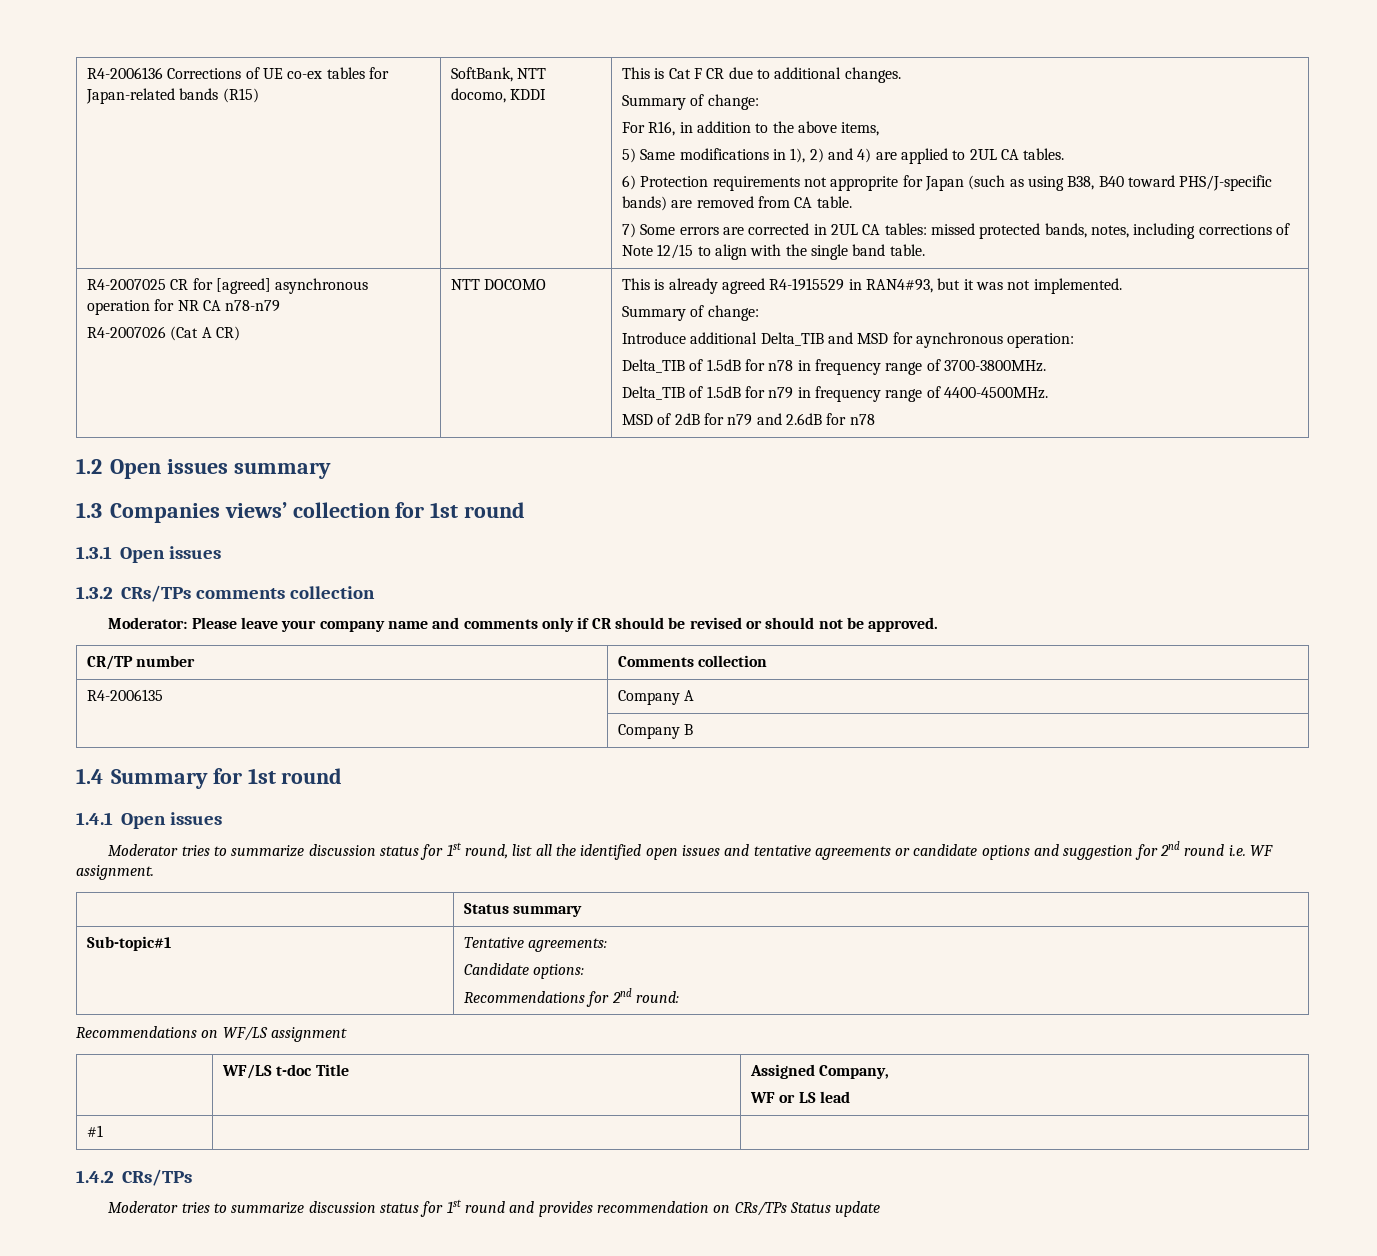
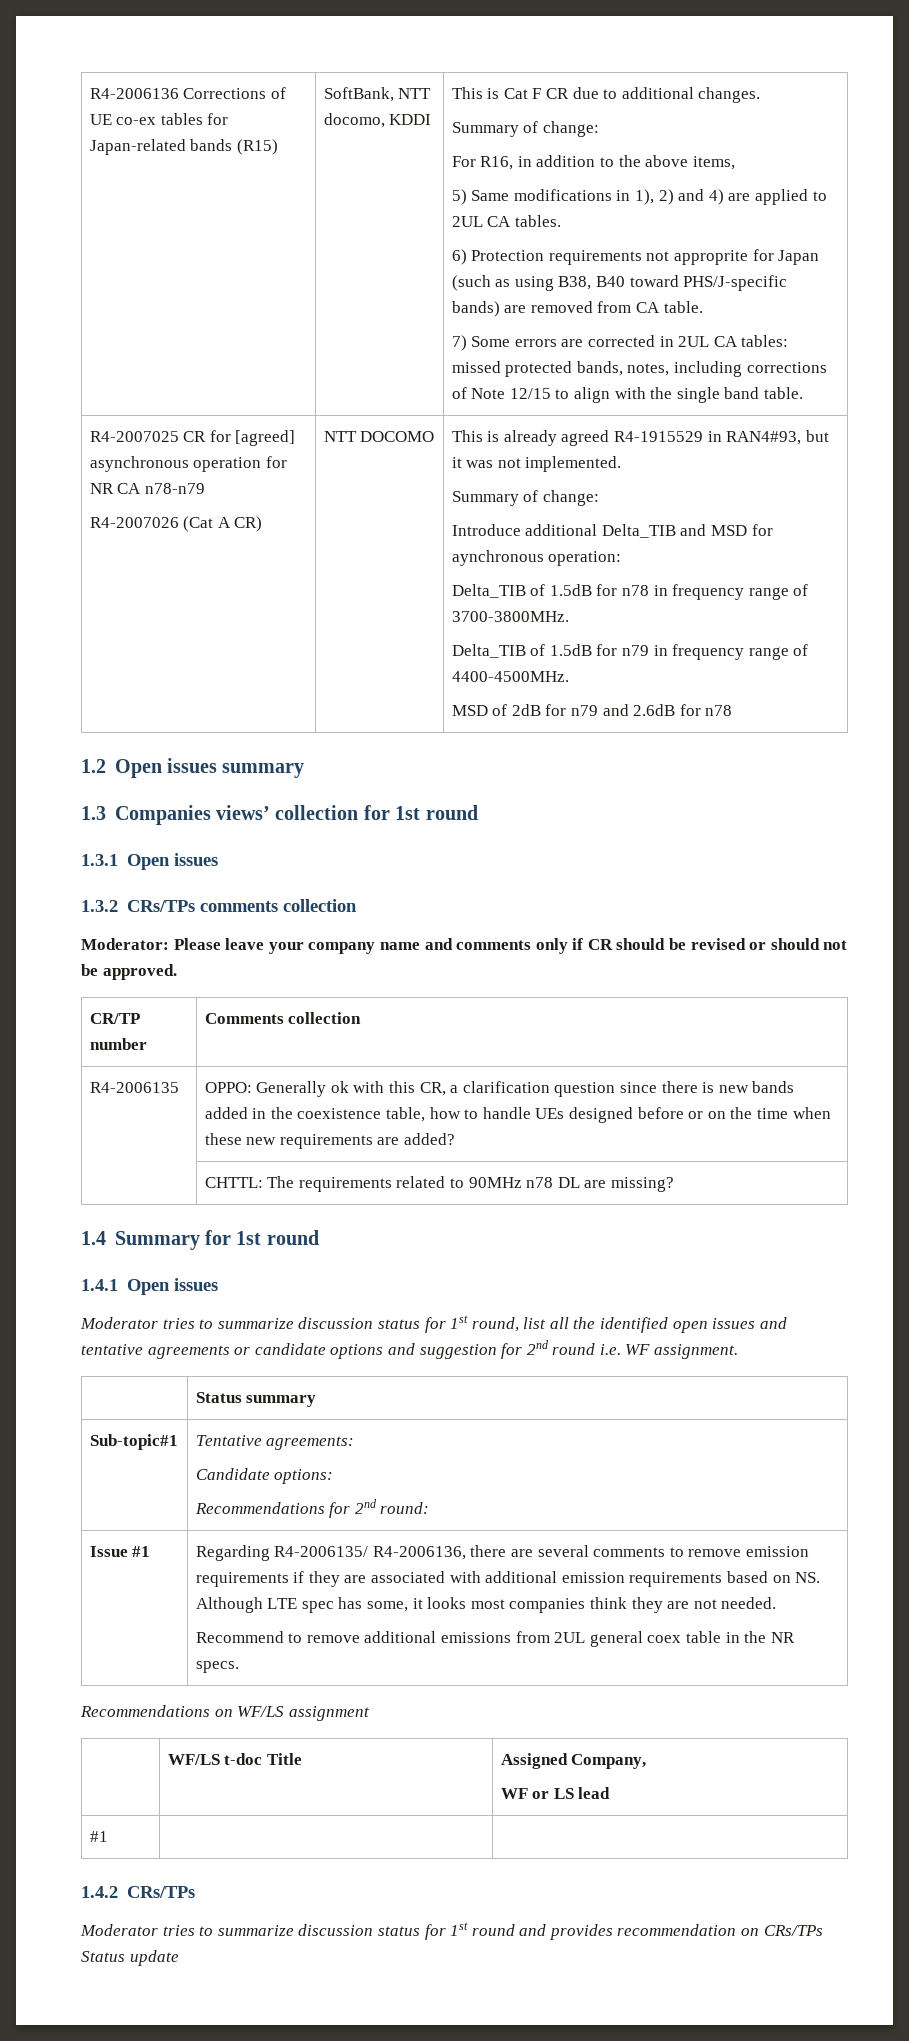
- R4-2006135 | Company A
- | Company B
+ R4-2006135 | OPPO: Generally ok with this CR, a clarification question since there is new bands added in the coexistence table, how to handle UEs designed before or on the time when these new requirements are added?
+ | CHTTL: The requirements related to 90MHz n78 DL are missing?
+ Issue #1 | Regarding R4-2006135/ R4-2006136, there are several comments to remove emission requirements if they are associated with additional emission requirements based on NS. Although LTE spec has some, it looks most companies think they are not needed.
+ Recommend to remove additional emissions from 2UL general coex table in the NR specs.

